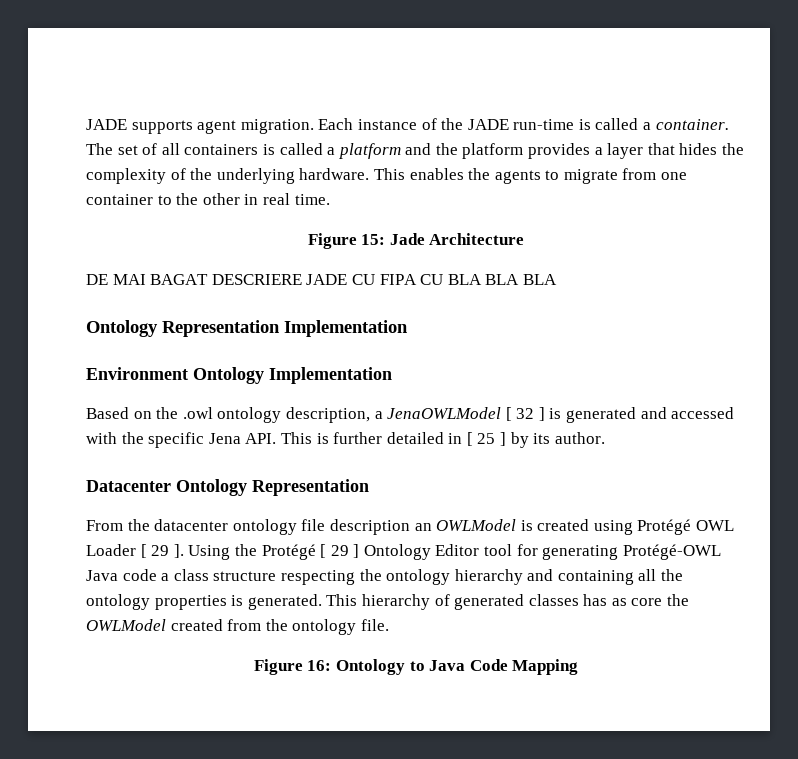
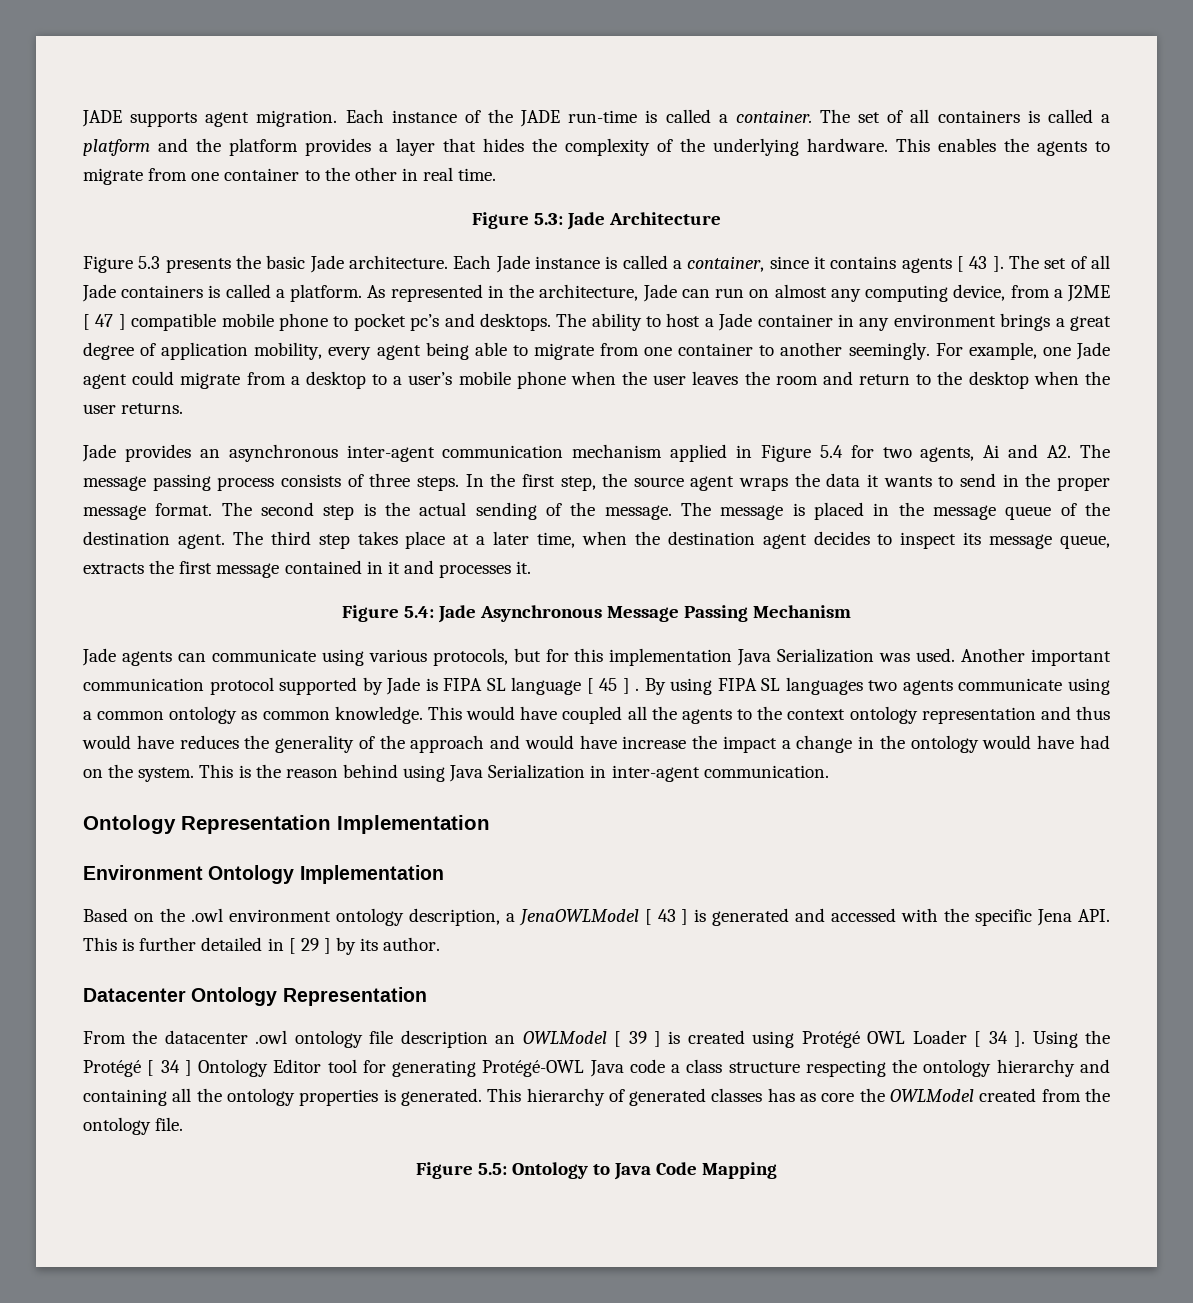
- Figure 15: Jade Architecture
+ Figure 5.3: Jade Architecture
- DE MAI BAGAT DESCRIERE JADE CU FIPA CU BLA BLA BLA
+ Figure 5.3 presents the basic Jade architecture. Each Jade instance is called a container, since it contains agents [ 43 ]. The set of all Jade containers is called a platform. As represented in the architecture, Jade can run on almost any computing device, from a J2ME [ 47 ] compatible mobile phone to pocket pc’s and desktops. The ability to host a Jade container in any environment brings a great degree of application mobility, every agent being able to migrate from one container to another seemingly. For example, one Jade agent could migrate from a desktop to a user’s mobile phone when the user leaves the room and return to the desktop when the user returns.
+ Jade provides an asynchronous inter-agent communication mechanism applied in Figure 5.4 for two agents, Ai and A2. The message passing process consists of three steps. In the first step, the source agent wraps the data it wants to send in the proper message format. The second step is the actual sending of the message. The message is placed in the message queue of the destination agent. The third step takes place at a later time, when the destination agent decides to inspect its message queue, extracts the first message contained in it and processes it.
+ Figure 5.4: Jade Asynchronous Message Passing Mechanism
+ Jade agents can communicate using various protocols, but for this implementation Java Serialization was used. Another important communication protocol supported by Jade is FIPA SL language [ 45 ] . By using FIPA SL languages two agents communicate using a common ontology as common knowledge. This would have coupled all the agents to the context ontology representation and thus would have reduces the generality of the approach and would have increase the impact a change in the ontology would have had on the system. This is the reason behind using Java Serialization in inter-agent communication.
- Based on the .owl ontology description, a JenaOWLModel [ 32 ] is generated and accessed with the specific Jena API. This is further detailed in [ 25 ] by its author.
+ Based on the .owl environment ontology description, a JenaOWLModel [ 43 ] is generated and accessed with the specific Jena API. This is further detailed in [ 29 ] by its author.
- From the datacenter ontology file description an OWLModel is created using Protégé OWL Loader [ 29 ].
+ From the datacenter .owl ontology file description an OWLModel [ 39 ] is created using Protégé OWL Loader [ 34 ].
- Using the Protégé [ 29 ] Ontology Editor tool for generating Protégé-OWL Java code a class structure respecting the ontology hierarchy and containing all the ontology properties is generated.
+ Using the Protégé [ 34 ] Ontology Editor tool for generating Protégé-OWL Java code a class structure respecting the ontology hierarchy and containing all the ontology properties is generated.
- Figure 16: Ontology to Java Code Mapping
+ Figure 5.5: Ontology to Java Code Mapping

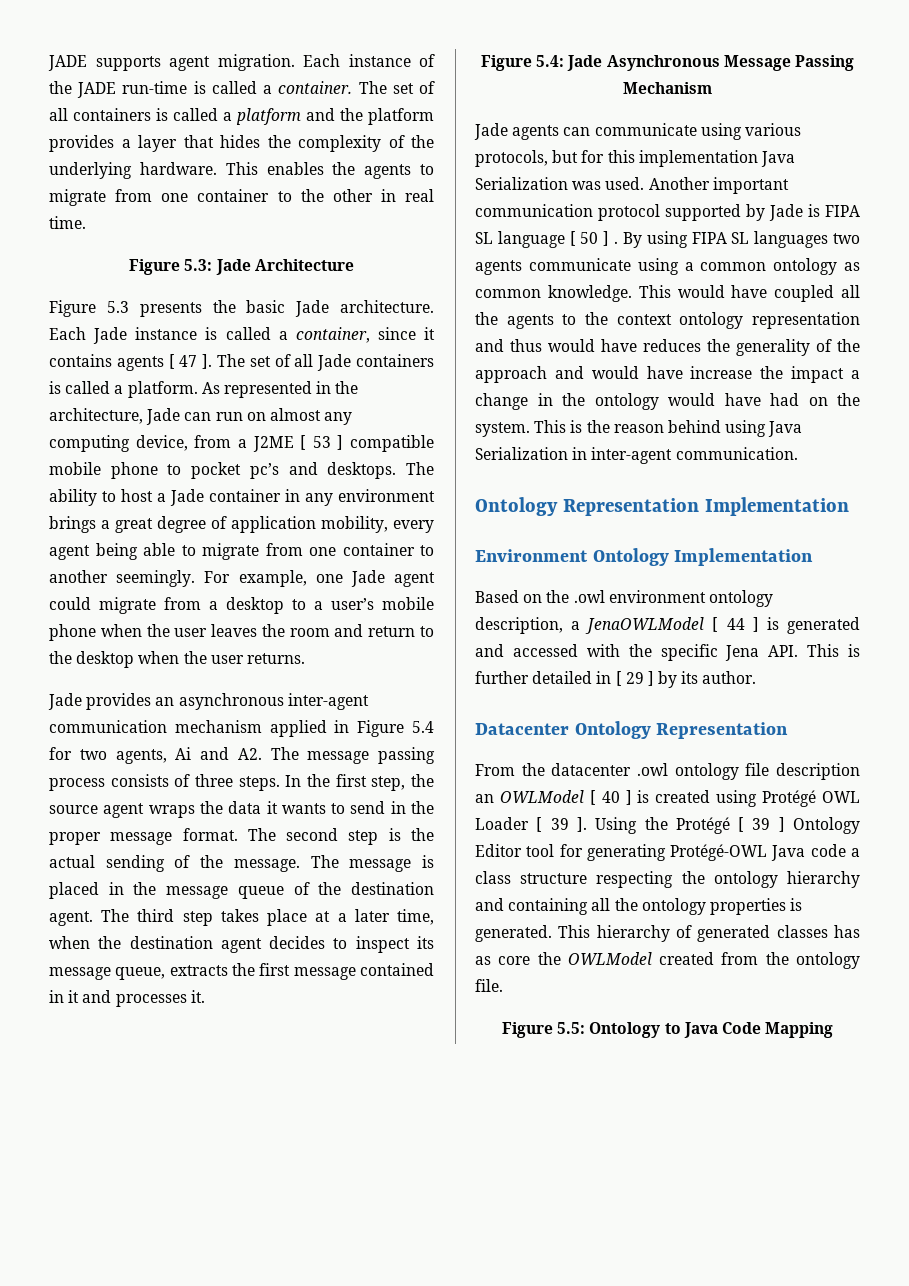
- Each Jade instance is called a container, since it contains agents [ 43 ].
+ Each Jade instance is called a container, since it contains agents [ 47 ].
- As represented in the architecture, Jade can run on almost any computing device, from a J2ME [ 47 ] compatible mobile phone to pocket pc’s and desktops.
+ As represented in the architecture, Jade can run on almost any computing device, from a J2ME [ 53 ] compatible mobile phone to pocket pc’s and desktops.
- Another important communication protocol supported by Jade is FIPA SL language [ 45 ] .
+ Another important communication protocol supported by Jade is FIPA SL language [ 50 ] .
- Based on the .owl environment ontology description, a JenaOWLModel [ 43 ] is generated and accessed with the specific Jena API. This is further detailed in [ 29 ] by its author.
+ Based on the .owl environment ontology description, a JenaOWLModel [ 44 ] is generated and accessed with the specific Jena API. This is further detailed in [ 29 ] by its author.
- From the datacenter .owl ontology file description an OWLModel [ 39 ] is created using Protégé OWL Loader [ 34 ].
+ From the datacenter .owl ontology file description an OWLModel [ 40 ] is created using Protégé OWL Loader [ 39 ].
- Using the Protégé [ 34 ] Ontology Editor tool for generating Protégé-OWL Java code a class structure respecting the ontology hierarchy and containing all the ontology properties is generated.
+ Using the Protégé [ 39 ] Ontology Editor tool for generating Protégé-OWL Java code a class structure respecting the ontology hierarchy and containing all the ontology properties is generated.

